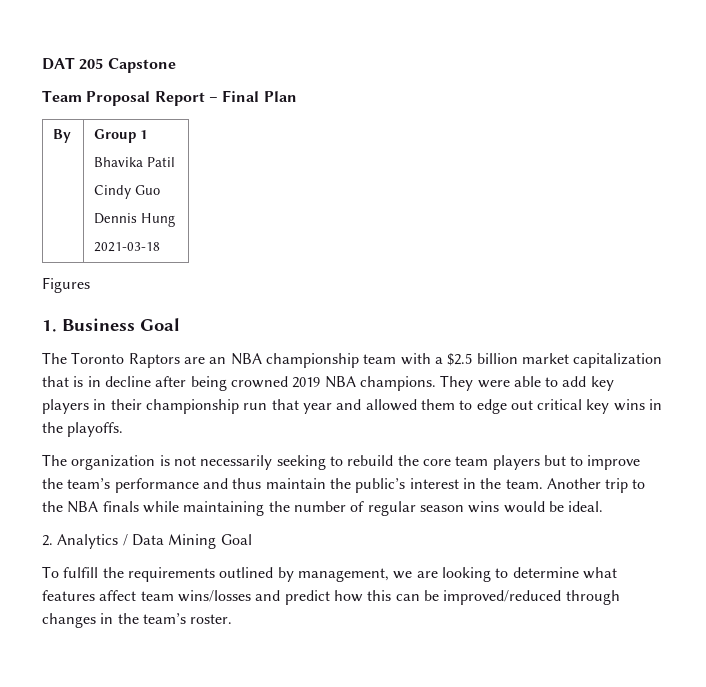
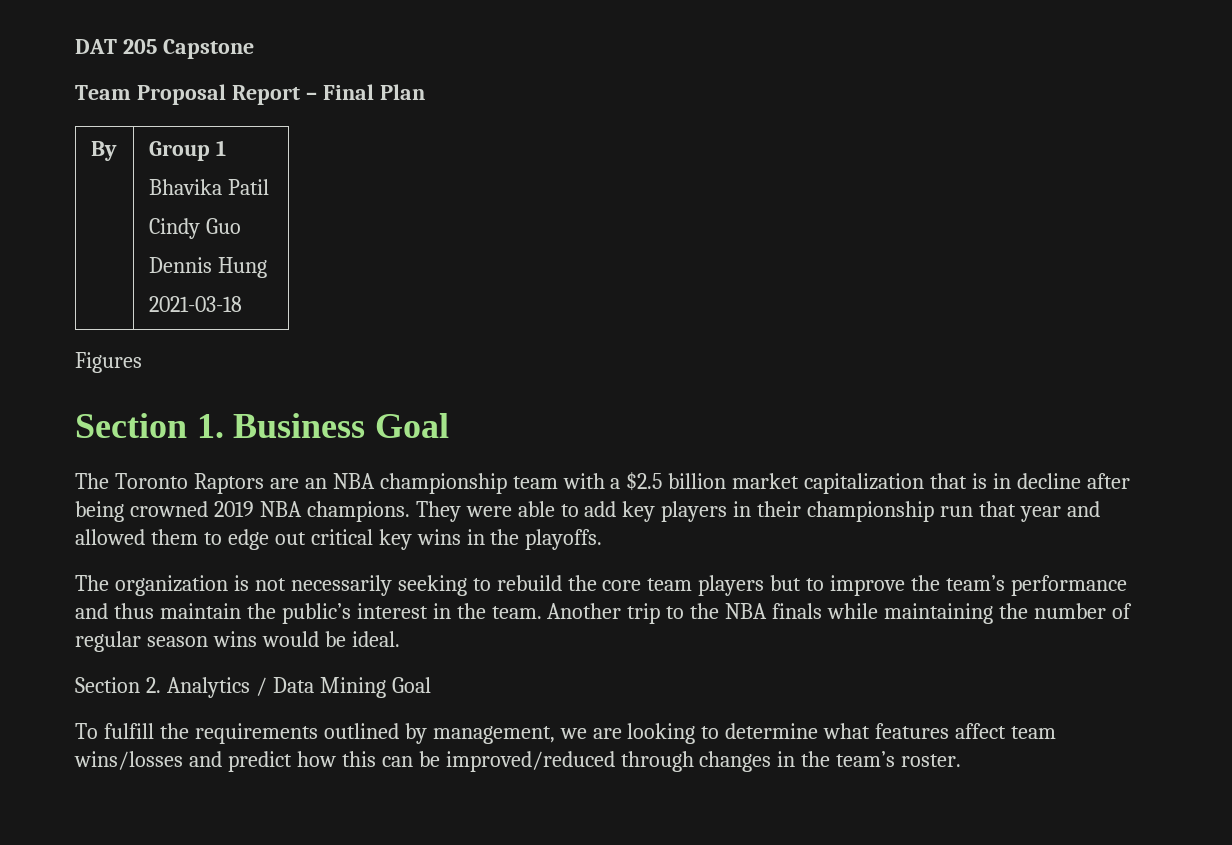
- 1. Business Goal
+ Section 1. Business Goal
- 2. Analytics / Data Mining Goal
+ Section 2. Analytics / Data Mining Goal

